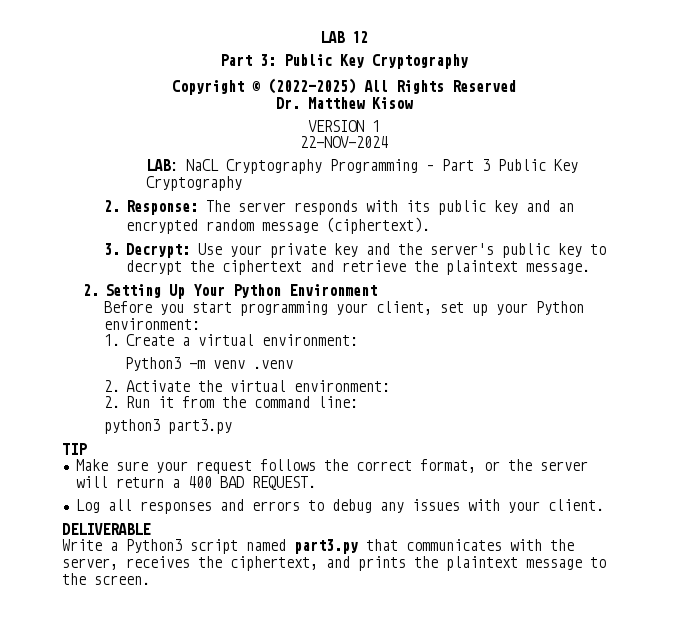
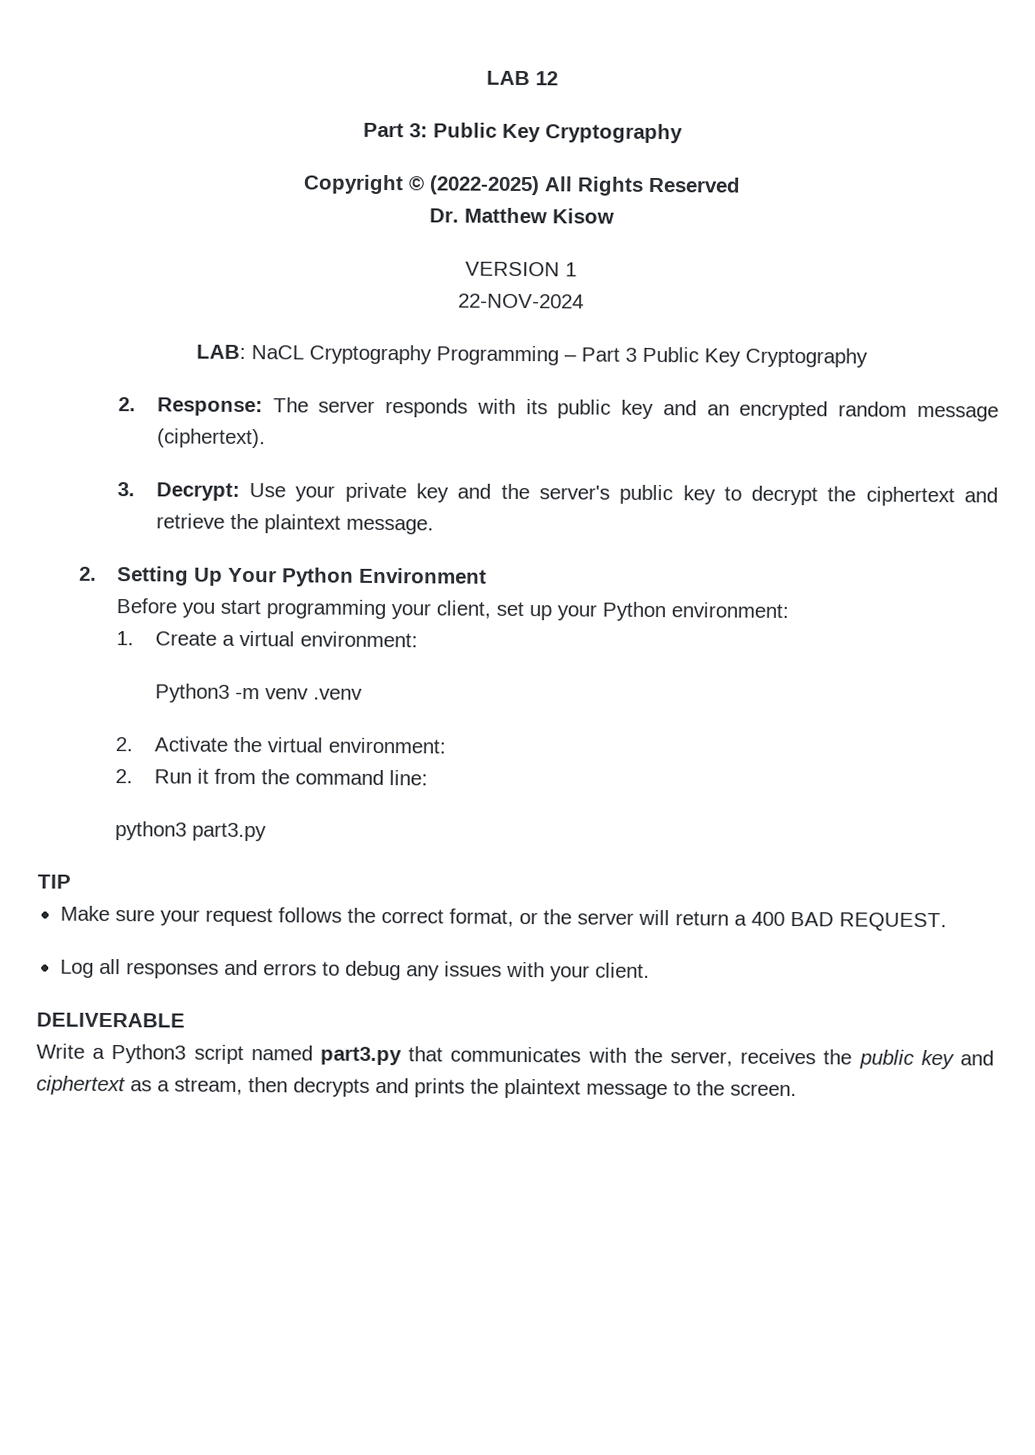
- Write a Python3 script named part3.py that communicates with the server, receives the ciphertext, and prints the plaintext message to the screen.
+ Write a Python3 script named part3.py that communicates with the server, receives the public key and ciphertext as a stream, then decrypts and prints the plaintext message to the screen.

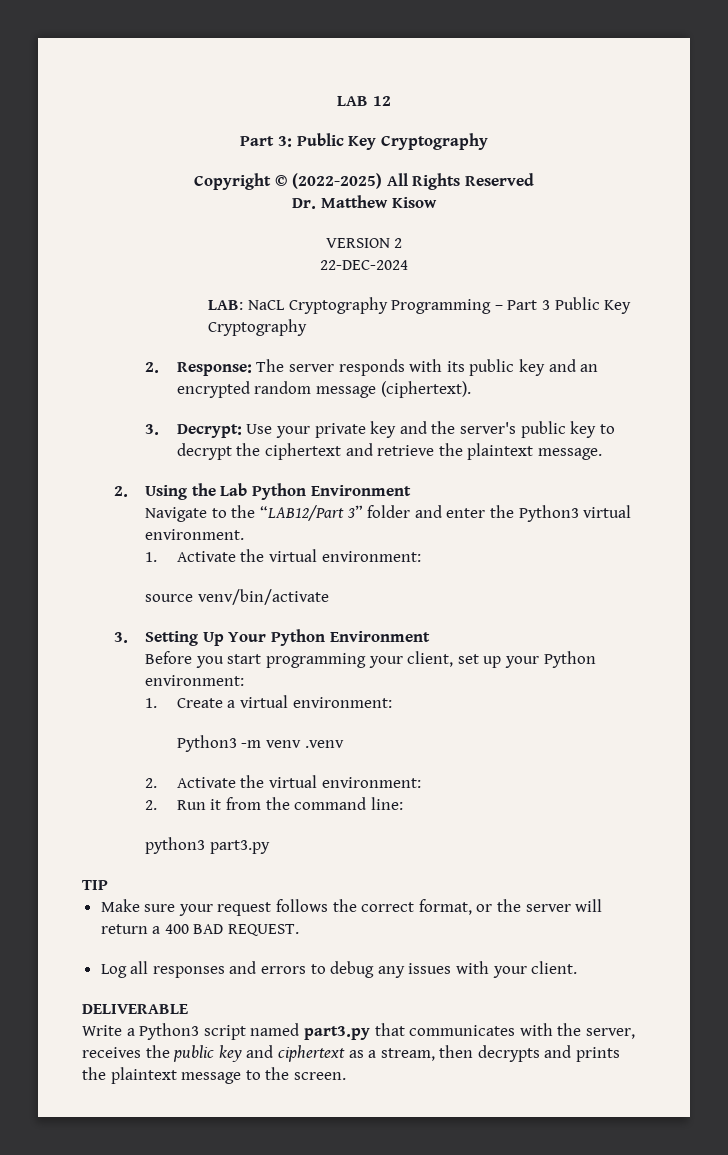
- VERSION 1
- 22-NOV-2024
+ VERSION 2
+ 22-DEC-2024
- 2. Setting Up Your Python Environment
+ 2. Using the Lab Python Environment
+ Navigate to the “LAB12/Part 3” folder and enter the Python3 virtual environment.
+ 1. Activate the virtual environment:
+ source venv/bin/activate
+ 3. Setting Up Your Python Environment

